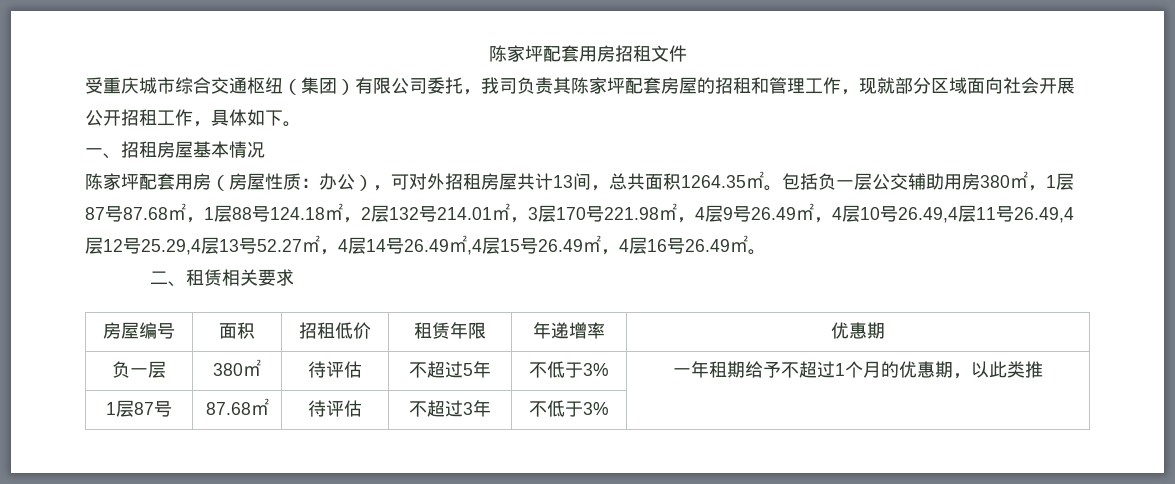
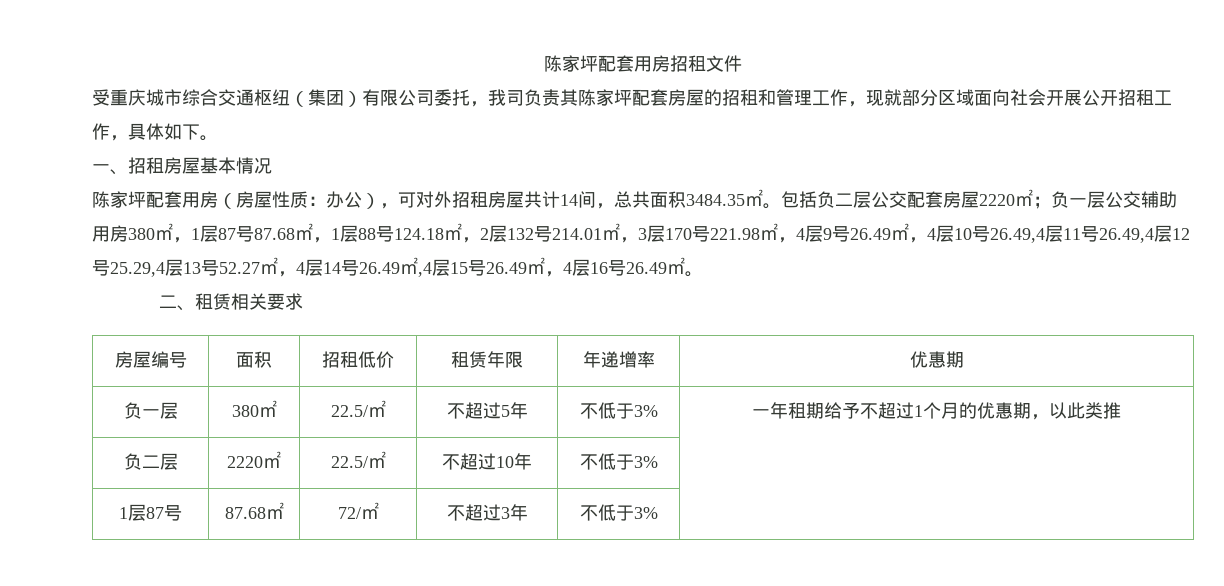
- 陈家坪配套用房（房屋性质：办公），可对外招租房屋共计13间，总共面积1264.35㎡。
+ 陈家坪配套用房（房屋性质：办公），可对外招租房屋共计14间，总共面积3484.35㎡。
- 包括负一层公交辅助用房380㎡，1层87号87.68㎡，1层88号124.18㎡，2层132号214.01㎡，3层170号221.98㎡，4层9号26.49㎡，4层10号26.49,4层11号26.49,4层12号25.29,4层13号52.27㎡，4层14号26.49㎡,4层15号26.49㎡，4层16号26.49㎡。
+ 包括负二层公交配套房屋2220㎡；负一层公交辅助用房380㎡，1层87号87.68㎡，1层88号124.18㎡，2层132号214.01㎡，3层170号221.98㎡，4层9号26.49㎡，4层10号26.49,4层11号26.49,4层12号25.29,4层13号52.27㎡，4层14号26.49㎡,4层15号26.49㎡，4层16号26.49㎡。
- 负一层 | 380㎡ | 待评估 | 不超过5年 | 不低于3% | 一年租期给予不超过1个月的优惠期，以此类推
+ 负一层 | 380㎡ | 22.5/㎡ | 不超过5年 | 不低于3% | 一年租期给予不超过1个月的优惠期，以此类推
+ 负二层 | 2220㎡ | 22.5/㎡ | 不超过10年 | 不低于3% |
- 1层87号 | 87.68㎡ | 待评估 | 不超过3年 | 不低于3% |
+ 1层87号 | 87.68㎡ | 72/㎡ | 不超过3年 | 不低于3% |

